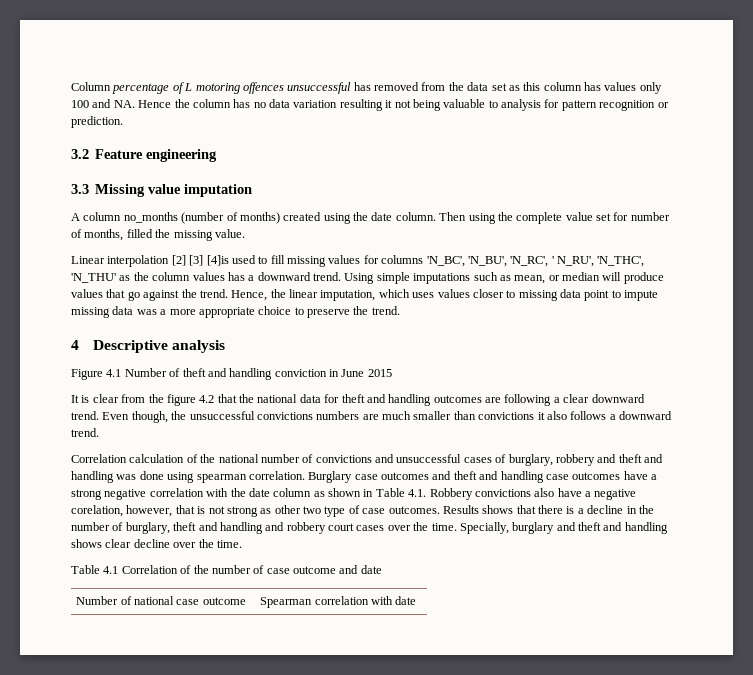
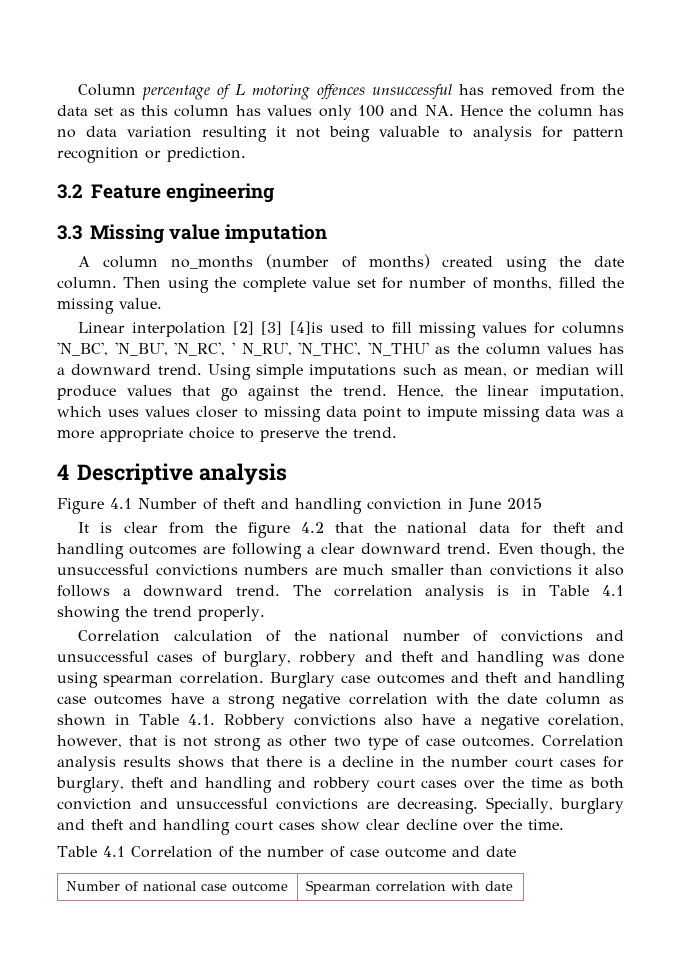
+ The correlation analysis is in Table 4.1 showing the trend properly.
- Results shows that there is a decline in the number of burglary, theft and handling and robbery court cases over the time.
+ Correlation analysis results shows that there is a decline in the number court cases for burglary, theft and handling and robbery court cases over the time as both conviction and unsuccessful convictions are decreasing.
- Specially, burglary and theft and handling shows clear decline over the time.
+ Specially, burglary and theft and handling court cases show clear decline over the time.

